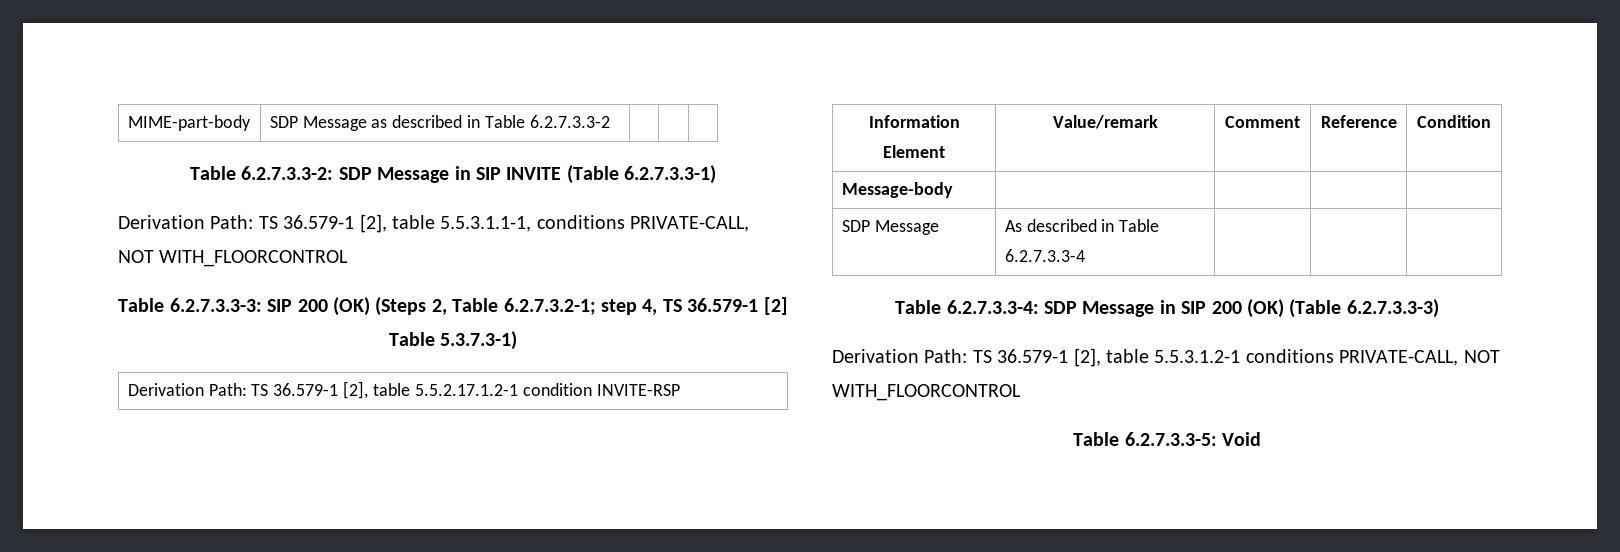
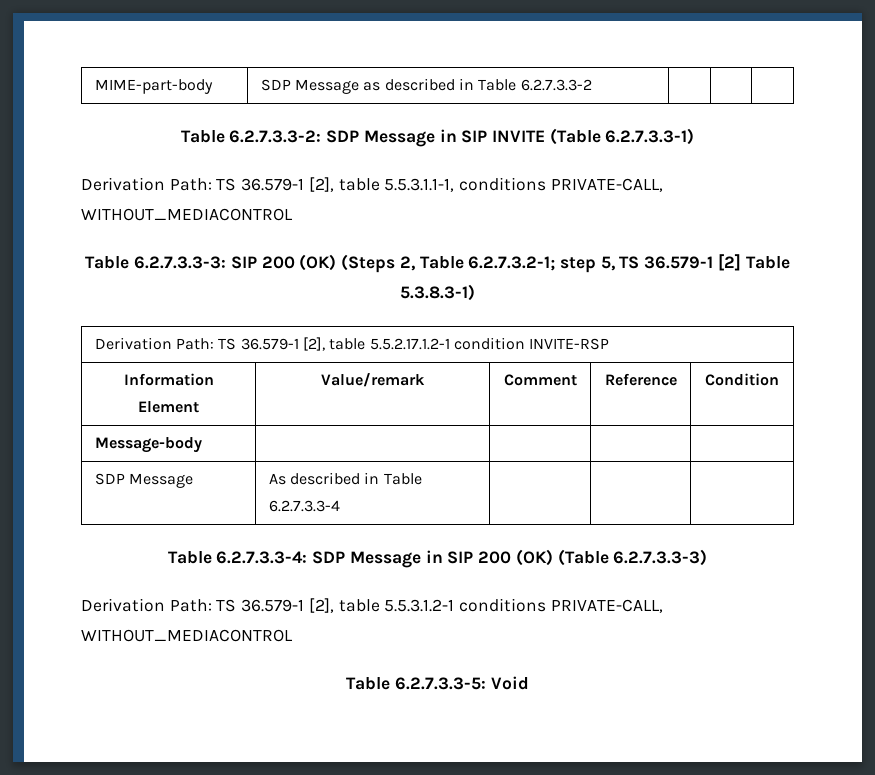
- Derivation Path: TS 36.579-1 [2], table 5.5.3.1.1-1, conditions PRIVATE-CALL, NOT WITH_FLOORCONTROL
+ Derivation Path: TS 36.579-1 [2], table 5.5.3.1.1-1, conditions PRIVATE-CALL, WITHOUT_MEDIACONTROL
- Table 6.2.7.3.3-3: SIP 200 (OK) (Steps 2, Table 6.2.7.3.2-1; step 4, TS 36.579-1 [2] Table 5.3.7.3-1)
+ Table 6.2.7.3.3-3: SIP 200 (OK) (Steps 2, Table 6.2.7.3.2-1; step 5, TS 36.579-1 [2] Table 5.3.8.3-1)
- Derivation Path: TS 36.579-1 [2], table 5.5.3.1.2-1 conditions PRIVATE-CALL, NOT WITH_FLOORCONTROL
+ Derivation Path: TS 36.579-1 [2], table 5.5.3.1.2-1 conditions PRIVATE-CALL, WITHOUT_MEDIACONTROL

